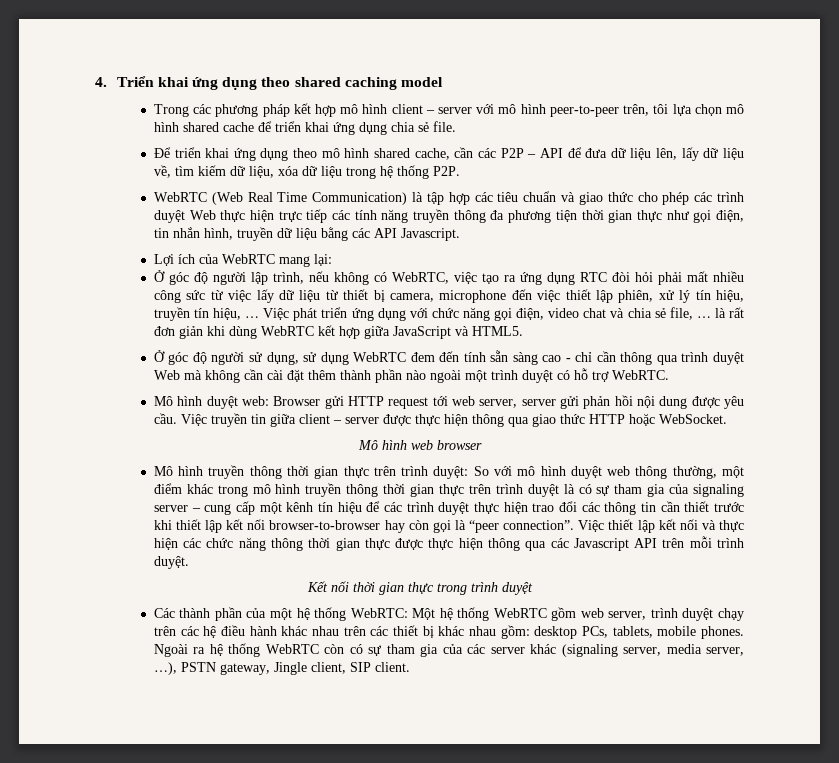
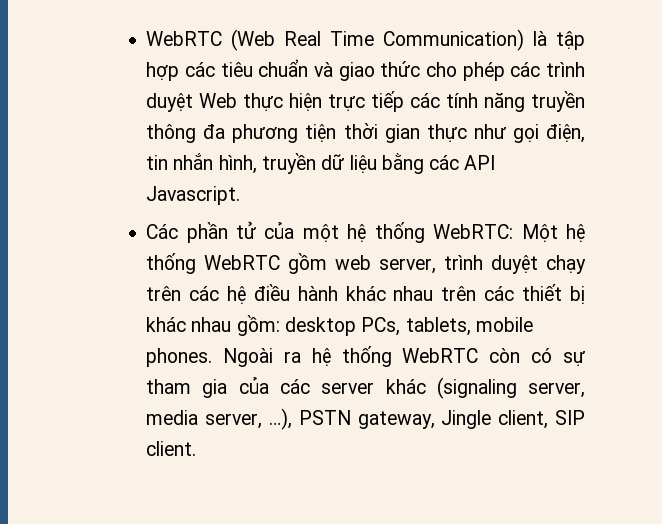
- 4. Triển khai ứng dụng theo shared caching model
- Trong các phương pháp kết hợp mô hình client – server với mô hình peer-to-peer trên, tôi lựa chọn mô hình shared cache để triển khai ứng dụng chia sẻ file.
- Để triển khai ứng dụng theo mô hình shared cache, cần các P2P – API để đưa dữ liệu lên, lấy dữ liệu về, tìm kiếm dữ liệu, xóa dữ liệu trong hệ thống P2P.
- Lợi ích của WebRTC mang lại:
- Ở góc độ người lập trình, nếu không có WebRTC, việc tạo ra ứng dụng RTC đòi hỏi phải mất nhiều công sức từ việc lấy dữ liệu từ thiết bị camera, microphone đến việc thiết lập phiên, xử lý tín hiệu, truyền tín hiệu, … Việc phát triển ứng dụng với chức năng gọi điện, video chat và chia sẻ file, … là rất đơn giản khi dùng WebRTC kết hợp giữa JavaScript và HTML5.
- Ở góc độ người sử dụng, sử dụng WebRTC đem đến tính sẵn sàng cao - chỉ cần thông qua trình duyệt Web mà không cần cài đặt thêm thành phần nào ngoài một trình duyệt có hỗ trợ WebRTC.
- Mô hình duyệt web: Browser gửi HTTP request tới web server, server gửi phản hồi nội dung được yêu cầu. Việc truyền tin giữa client – server được thực hiện thông qua giao thức HTTP hoặc WebSocket.
- Mô hình web browser
- Mô hình truyền thông thời gian thực trên trình duyệt: So với mô hình duyệt web thông thường, một điểm khác trong mô hình truyền thông thời gian thực trên trình duyệt là có sự tham gia của signaling server – cung cấp một kênh tín hiệu để các trình duyệt thực hiện trao đổi các thông tin cần thiết trước khi thiết lập kết nối browser-to-browser hay còn gọi là “peer connection”. Việc thiết lập kết nối và thực hiện các chức năng thông thời gian thực được thực hiện thông qua các Javascript API trên mỗi trình duyệt.
- Kết nối thời gian thực trong trình duyệt
- Các thành phần của một hệ thống WebRTC: Một hệ thống WebRTC gồm web server, trình duyệt chạy trên các hệ điều hành khác nhau trên các thiết bị khác nhau gồm: desktop PCs, tablets, mobile phones.
+ Các phần tử của một hệ thống WebRTC: Một hệ thống WebRTC gồm web server, trình duyệt chạy trên các hệ điều hành khác nhau trên các thiết bị khác nhau gồm: desktop PCs, tablets, mobile phones.

